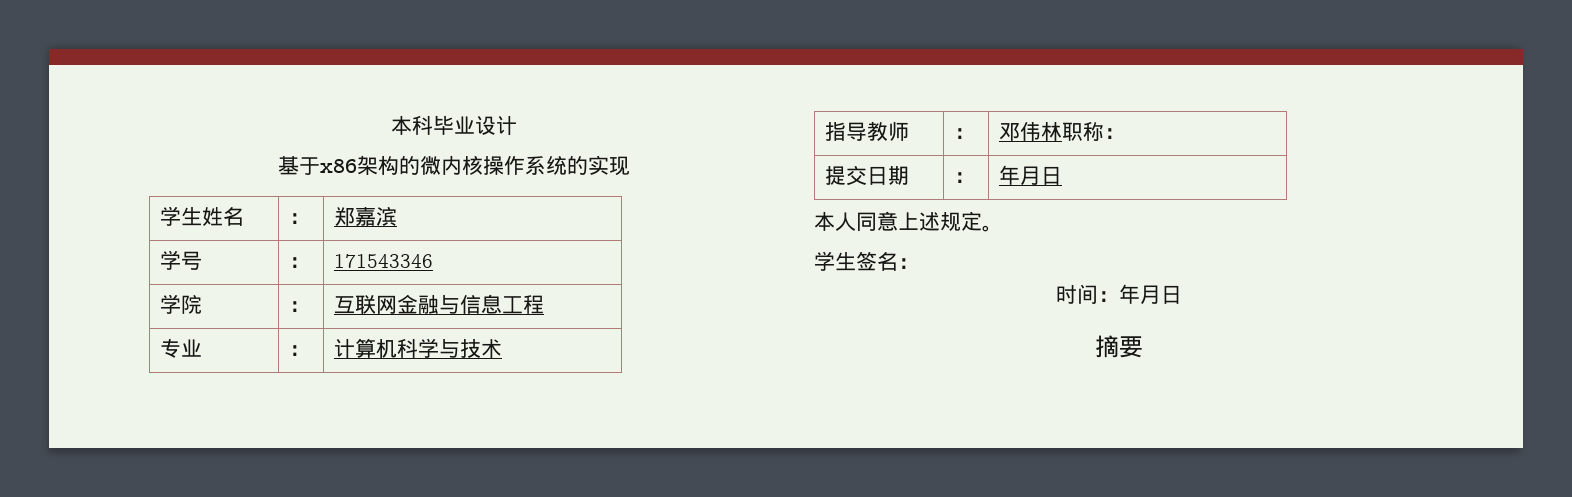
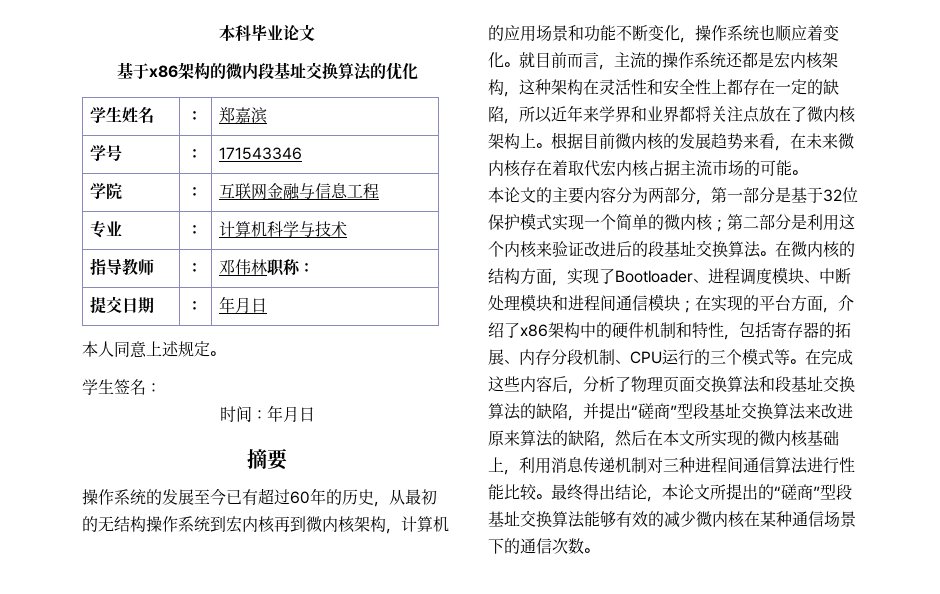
- 本科毕业设计
+ 本科毕业论文
- 基于x86架构的微内核操作系统的实现
+ 基于x86架构的微内段基址交换算法的优化
+ 操作系统的发展至今已有超过60年的历史，从最初的无结构操作系统到宏内核再到微内核架构，计算机的应用场景和功能不断变化，操作系统也顺应着变化。就目前而言，主流的操作系统还都是宏内核架构，这种架构在灵活性和安全性上都存在一定的缺陷，所以近年来学界和业界都将关注点放在了微内核架构上。根据目前微内核的发展趋势来看，在未来微内核存在着取代宏内核占据主流市场的可能。
+ 本论文的主要内容分为两部分，第一部分是基于32位保护模式实现一个简单的微内核；第二部分是利用这个内核来验证改进后的段基址交换算法。在微内核的结构方面，实现了Bootloader、进程调度模块、中断处理模块和进程间通信模块；在实现的平台方面，介绍了x86架构中的硬件机制和特性，包括寄存器的拓展、内存分段机制、CPU运行的三个模式等。在完成这些内容后，分析了物理页面交换算法和段基址交换算法的缺陷，并提出“磋商”型段基址交换算法来改进原来算法的缺陷，然后在本文所实现的微内核基础上，利用消息传递机制对三种进程间通信算法进行性能比较。最终得出结论，本论文所提出的“磋商”型段基址交换算法能够有效的减少微内核在某种通信场景下的通信次数。

